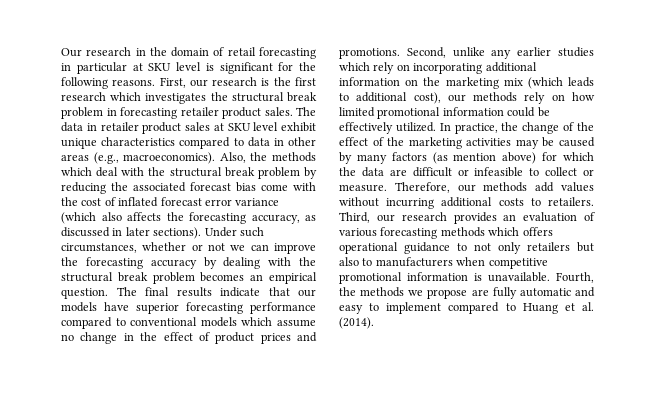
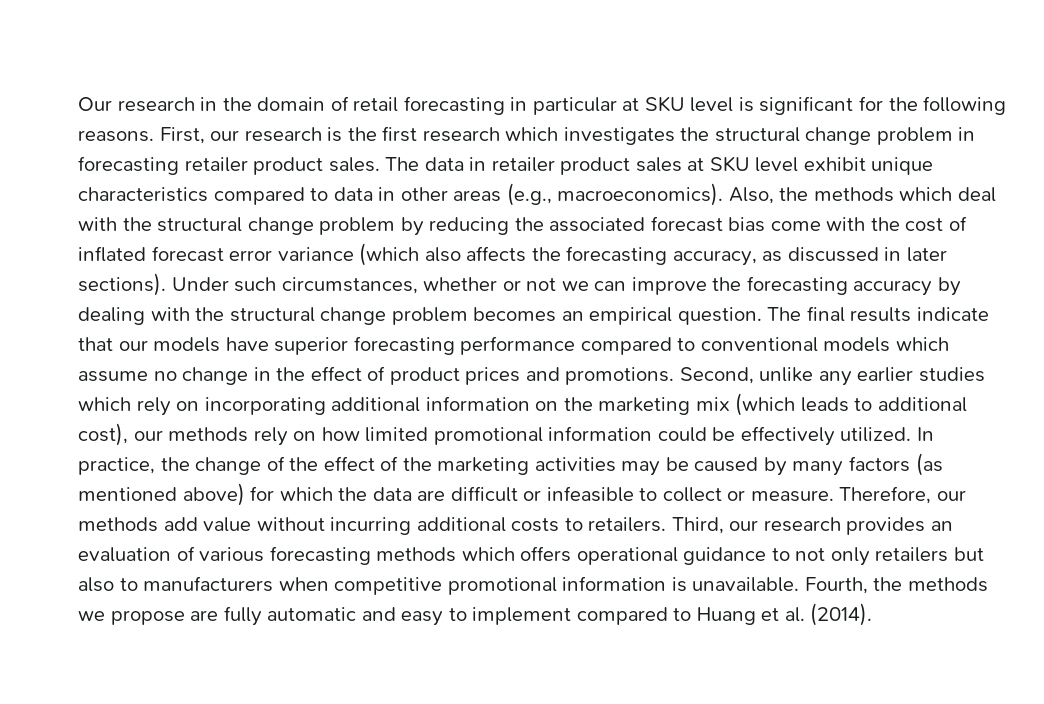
- First, our research is the first research which investigates the structural break problem in forecasting retailer product sales.
+ First, our research is the first research which investigates the structural change problem in forecasting retailer product sales.
- Also, the methods which deal with the structural break problem by reducing the associated forecast bias come with the cost of inflated forecast error variance (which also affects the forecasting accuracy, as discussed in later sections).
+ Also, the methods which deal with the structural change problem by reducing the associated forecast bias come with the cost of inflated forecast error variance (which also affects the forecasting accuracy, as discussed in later sections).
- Under such circumstances, whether or not we can improve the forecasting accuracy by dealing with the structural break problem becomes an empirical question.
+ Under such circumstances, whether or not we can improve the forecasting accuracy by dealing with the structural change problem becomes an empirical question.
- In practice, the change of the effect of the marketing activities may be caused by many factors (as mention above) for which the data are difficult or infeasible to collect or measure.
+ In practice, the change of the effect of the marketing activities may be caused by many factors (as mentioned above) for which the data are difficult or infeasible to collect or measure.
- Therefore, our methods add values without incurring additional costs to retailers.
+ Therefore, our methods add value without incurring additional costs to retailers.

